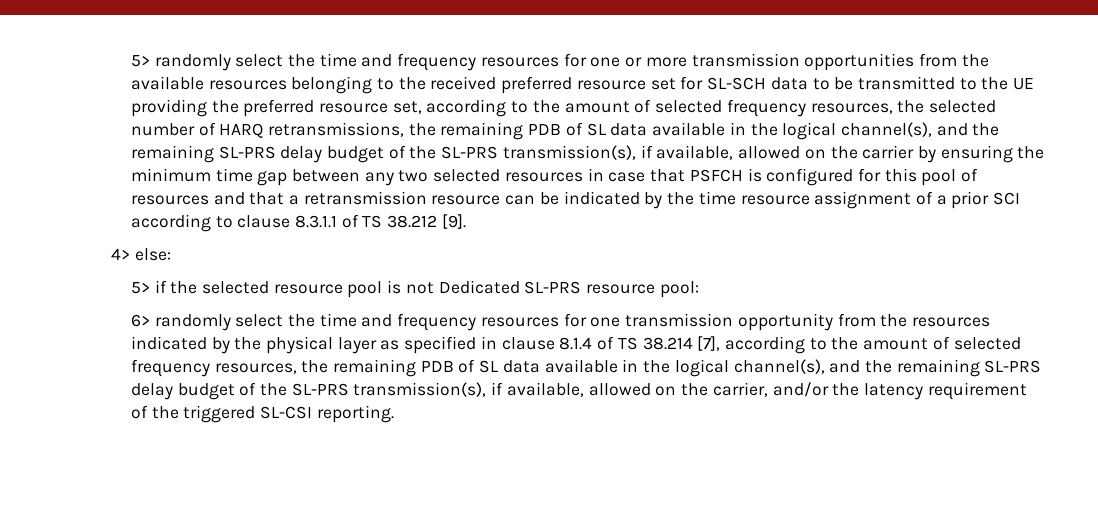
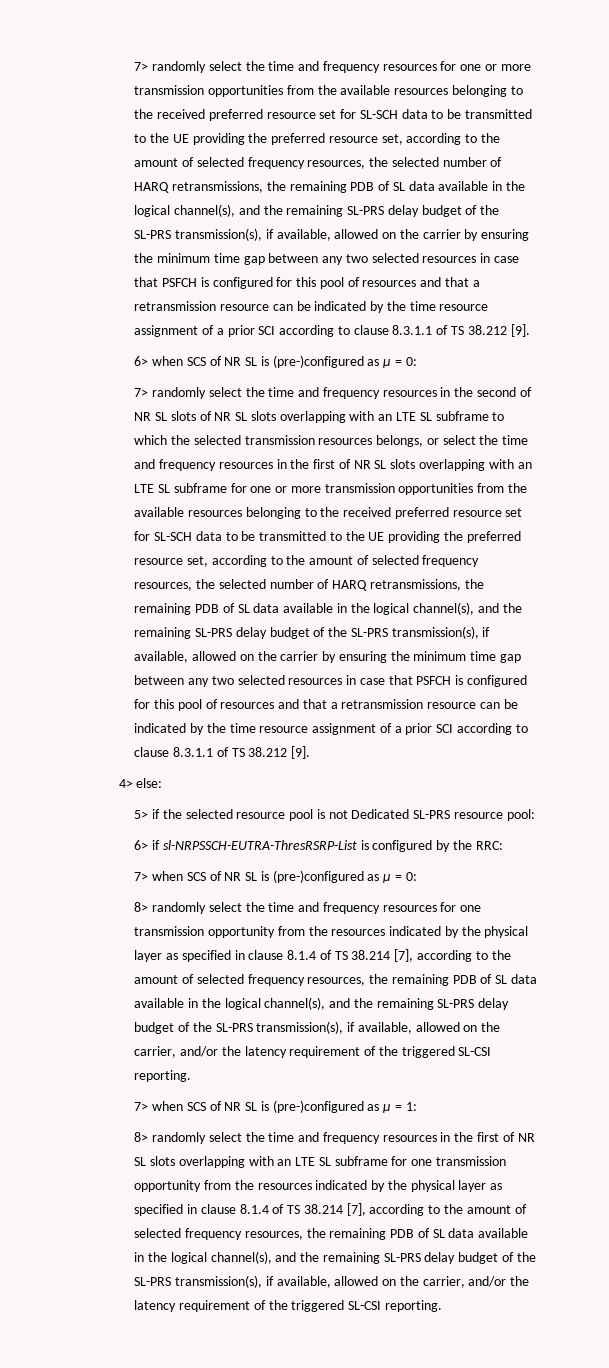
- 5> randomly select the time and frequency resources for one or more transmission opportunities from the available resources belonging to the received preferred resource set for SL-SCH data to be transmitted to the UE providing the preferred resource set, according to the amount of selected frequency resources, the selected number of HARQ retransmissions, the remaining PDB of SL data available in the logical channel(s), and the remaining SL-PRS delay budget of the SL-PRS transmission(s), if available, allowed on the carrier by ensuring the minimum time gap between any two selected resources in case that PSFCH is configured for this pool of resources and that a retransmission resource can be indicated by the time resource assignment of a prior SCI according to clause 8.3.1.1 of TS 38.212 [9].
+ 7> randomly select the time and frequency resources for one or more transmission opportunities from the available resources belonging to the received preferred resource set for SL-SCH data to be transmitted to the UE providing the preferred resource set, according to the amount of selected frequency resources, the selected number of HARQ retransmissions, the remaining PDB of SL data available in the logical channel(s), and the remaining SL-PRS delay budget of the SL-PRS transmission(s), if available, allowed on the carrier by ensuring the minimum time gap between any two selected resources in case that PSFCH is configured for this pool of resources and that a retransmission resource can be indicated by the time resource assignment of a prior SCI according to clause 8.3.1.1 of TS 38.212 [9].
+ 6> when SCS of NR SL is (pre-)configured as μ = 0:
+ 7> randomly select the time and frequency resources in the second of NR SL slots of NR SL slots overlapping with an LTE SL subframe to which the selected transmission resources belongs, or select the time and frequency resources in the first of NR SL slots overlapping with an LTE SL subframe for one or more transmission opportunities from the available resources belonging to the received preferred resource set for SL-SCH data to be transmitted to the UE providing the preferred resource set, according to the amount of selected frequency resources, the selected number of HARQ retransmissions, the remaining PDB of SL data available in the logical channel(s), and the remaining SL-PRS delay budget of the SL-PRS transmission(s), if available, allowed on the carrier by ensuring the minimum time gap between any two selected resources in case that PSFCH is configured for this pool of resources and that a retransmission resource can be indicated by the time resource assignment of a prior SCI according to clause 8.3.1.1 of TS 38.212 [9].
- 6> randomly select the time and frequency resources for one transmission opportunity from the resources indicated by the physical layer as specified in clause 8.1.4 of TS 38.214 [7], according to the amount of selected frequency resources, the remaining PDB of SL data available in the logical channel(s), and the remaining SL-PRS delay budget of the SL-PRS transmission(s), if available, allowed on the carrier, and/or the latency requirement of the triggered SL-CSI reporting.
+ 6> if sl-NRPSSCH-EUTRA-ThresRSRP-List is configured by the RRC:
+ 7> when SCS of NR SL is (pre-)configured as μ = 0:
+ 8> randomly select the time and frequency resources for one transmission opportunity from the resources indicated by the physical layer as specified in clause 8.1.4 of TS 38.214 [7], according to the amount of selected frequency resources, the remaining PDB of SL data available in the logical channel(s), and the remaining SL-PRS delay budget of the SL-PRS transmission(s), if available, allowed on the carrier, and/or the latency requirement of the triggered SL-CSI reporting.
+ 7> when SCS of NR SL is (pre-)configured as μ = 1:
+ 8> randomly select the time and frequency resources in the first of NR SL slots overlapping with an LTE SL subframe for one transmission opportunity from the resources indicated by the physical layer as specified in clause 8.1.4 of TS 38.214 [7], according to the amount of selected frequency resources, the remaining PDB of SL data available in the logical channel(s), and the remaining SL-PRS delay budget of the SL-PRS transmission(s), if available, allowed on the carrier, and/or the latency requirement of the triggered SL-CSI reporting.

